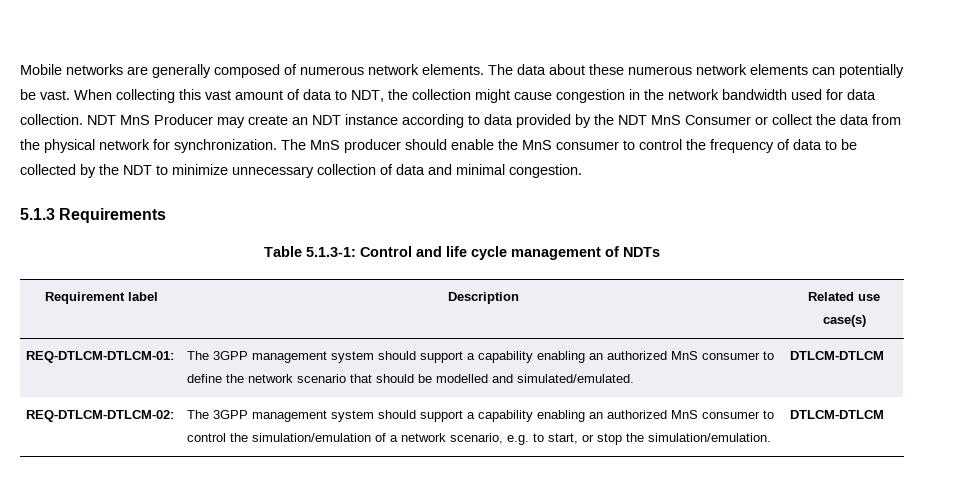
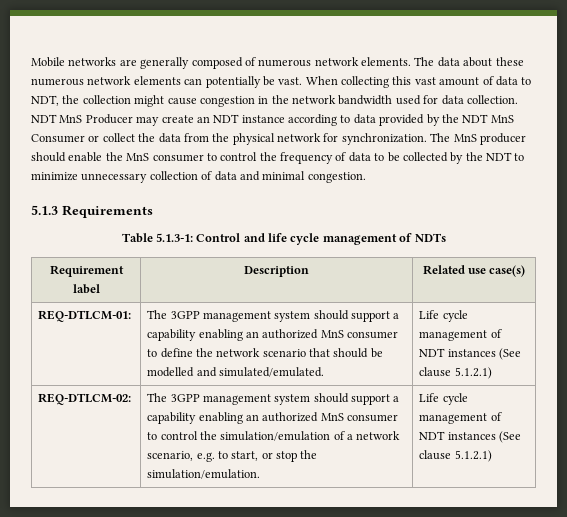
- REQ-DTLCM-DTLCM-01: | The 3GPP management system should support a capability enabling an authorized MnS consumer to define the network scenario that should be modelled and simulated/emulated. | DTLCM-DTLCM
- REQ-DTLCM-DTLCM-02: | The 3GPP management system should support a capability enabling an authorized MnS consumer to control the simulation/emulation of a network scenario, e.g. to start, or stop the simulation/emulation. | DTLCM-DTLCM
+ REQ-DTLCM-01: | The 3GPP management system should support a capability enabling an authorized MnS consumer to define the network scenario that should be modelled and simulated/emulated. | Life cycle management of NDT instances (See clause 5.1.2.1)
+ REQ-DTLCM-02: | The 3GPP management system should support a capability enabling an authorized MnS consumer to control the simulation/emulation of a network scenario, e.g. to start, or stop the simulation/emulation. | Life cycle management of NDT instances (See clause 5.1.2.1)

